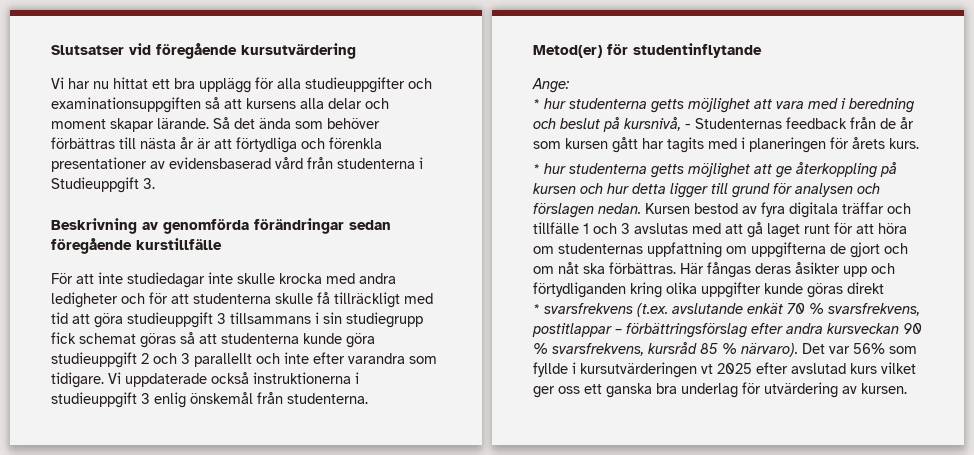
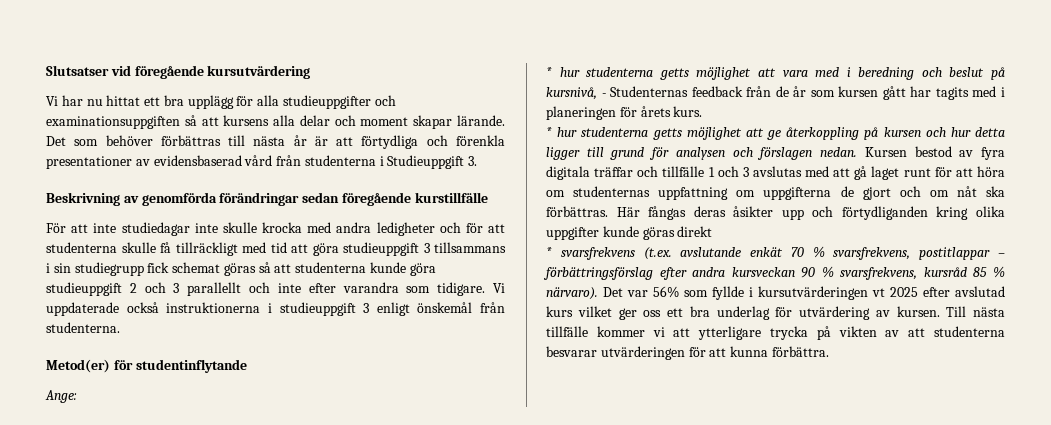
- Så det ända som behöver förbättras till nästa år är att förtydliga och förenkla presentationer av evidensbaserad vård från studenterna i Studieuppgift 3.
+ Det som behöver förbättras till nästa år är att förtydliga och förenkla presentationer av evidensbaserad vård från studenterna i Studieuppgift 3.
- Vi uppdaterade också instruktionerna i studieuppgift 3 enlig önskemål från studenterna.
+ Vi uppdaterade också instruktionerna i studieuppgift 3 enligt önskemål från studenterna.
- Det var 56% som fyllde i kursutvärderingen vt 2025 efter avslutad kurs vilket ger oss ett ganska bra underlag för utvärdering av kursen.
+ Det var 56% som fyllde i kursutvärderingen vt 2025 efter avslutad kurs vilket ger oss ett bra underlag för utvärdering av kursen.
+ Till nästa tillfälle kommer vi att ytterligare trycka på vikten av att studenterna besvarar utvärderingen för att kunna förbättra.

